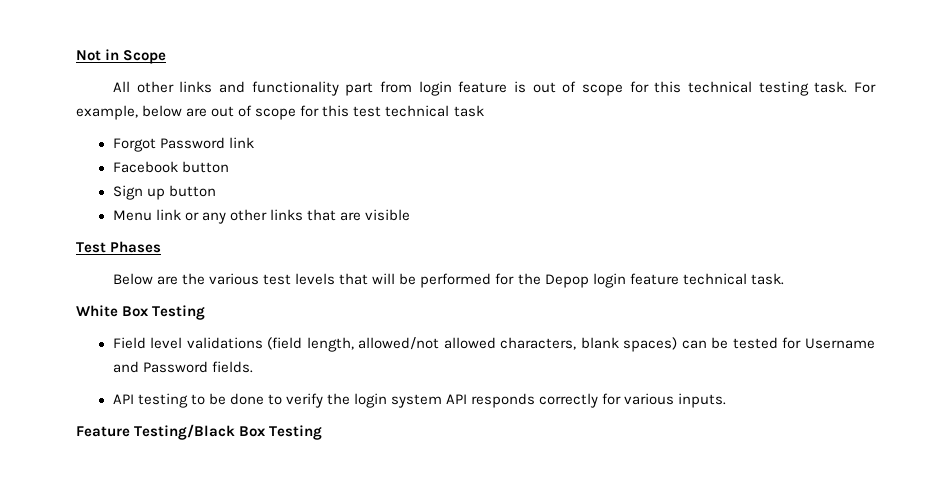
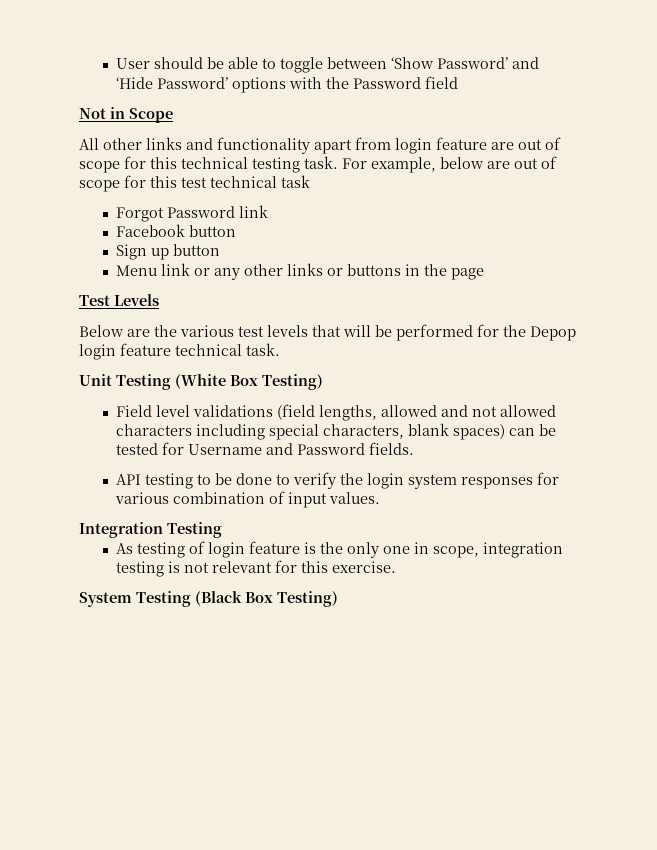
+ User should be able to toggle between ‘Show Password’ and ‘Hide Password’ options with the Password field
- All other links and functionality part from login feature is out of scope for this technical testing task.
+ All other links and functionality apart from login feature are out of scope for this technical testing task.
- Menu link or any other links that are visible
+ Menu link or any other links or buttons in the page
- Test Phases
+ Test Levels
- White Box Testing
+ Unit Testing (White Box Testing)
- Field level validations (field length, allowed/not allowed characters, blank spaces) can be tested for Username and Password fields.
+ Field level validations (field lengths, allowed and not allowed characters including special characters, blank spaces) can be tested for Username and Password fields.
- API testing to be done to verify the login system API responds correctly for various inputs.
- Feature Testing/Black Box Testing
+ API testing to be done to verify the login system responses for various combination of input values.
+ Integration Testing
+ As testing of login feature is the only one in scope, integration testing is not relevant for this exercise.
+ System Testing (Black Box Testing)

